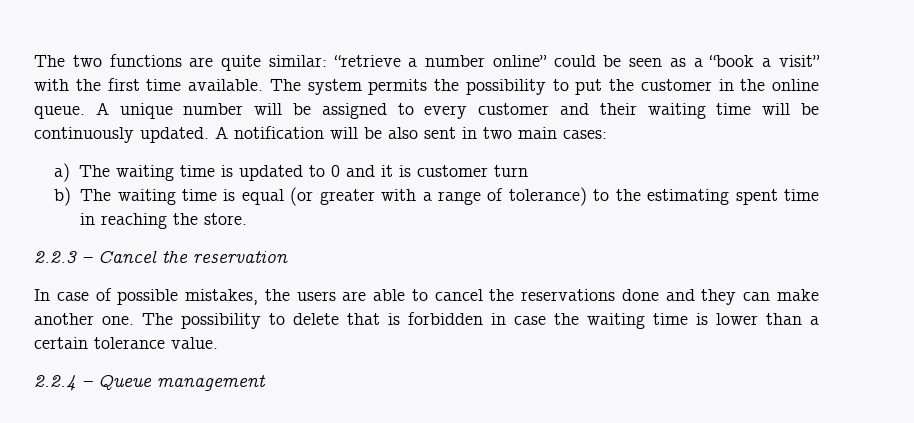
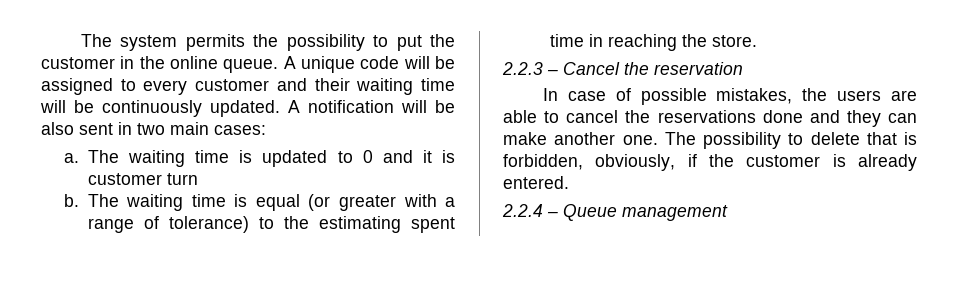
- The two functions are quite similar: “retrieve a number online” could be seen as a “book a visit” with the first time available. The system permits the possibility to put the customer in the online queue.
+ The system permits the possibility to put the customer in the online queue.
- A unique number will be assigned to every customer and their waiting time will be continuously updated.
+ A unique code will be assigned to every customer and their waiting time will be continuously updated.
- a) The waiting time is updated to 0 and it is customer turn
+ a. The waiting time is updated to 0 and it is customer turn
- b) The waiting time is equal (or greater with a range of tolerance) to the estimating spent time in reaching the store.
+ b. The waiting time is equal (or greater with a range of tolerance) to the estimating spent time in reaching the store.
- The possibility to delete that is forbidden in case the waiting time is lower than a certain tolerance value.
+ The possibility to delete that is forbidden, obviously, if the customer is already entered.

